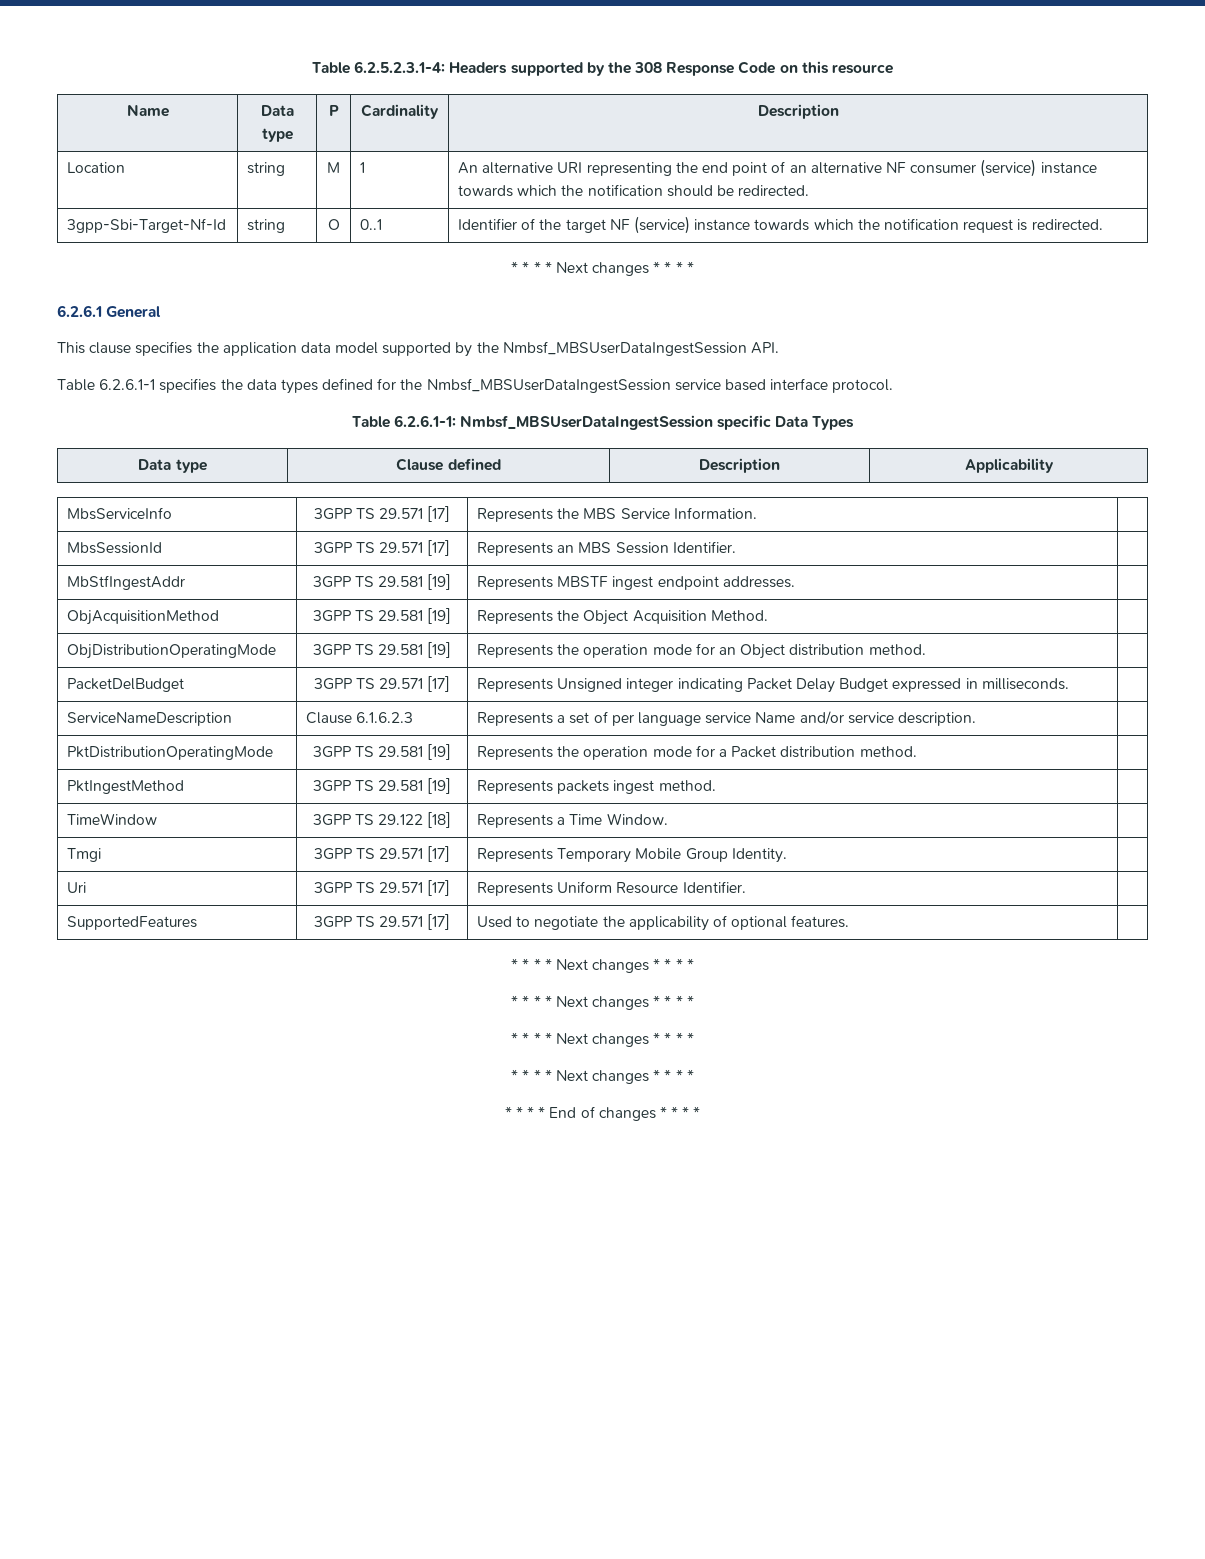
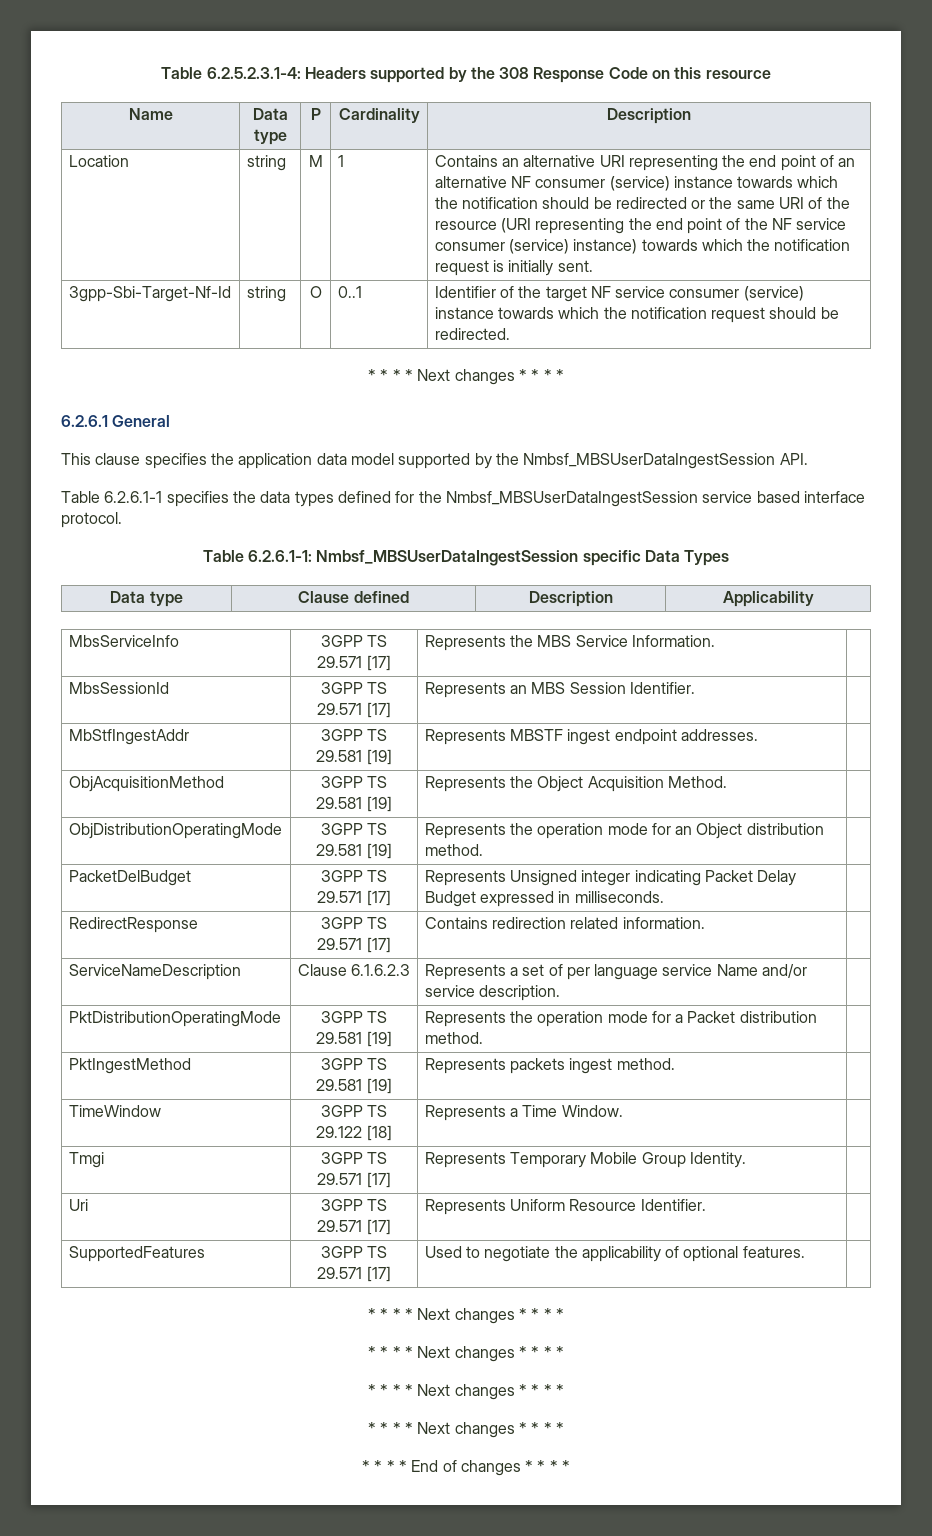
- An alternative URI representing the end point of an alternative NF consumer (service) instance towards which the notification should be redirected.
+ Contains an alternative URI representing the end point of an alternative NF consumer (service) instance towards which the notification should be redirected or the same URI of the resource (URI representing the end point of the NF service consumer (service) instance) towards which the notification request is initially sent.
- 3gpp-Sbi-Target-Nf-Id | string | O | 0..1 | Identifier of the target NF (service) instance towards which the notification request is redirected.
+ 3gpp-Sbi-Target-Nf-Id | string | O | 0..1 | Identifier of the target NF service consumer (service) instance towards which the notification request should be redirected.
+ RedirectResponse | 3GPP TS 29.571 [17] | Contains redirection related information. |

